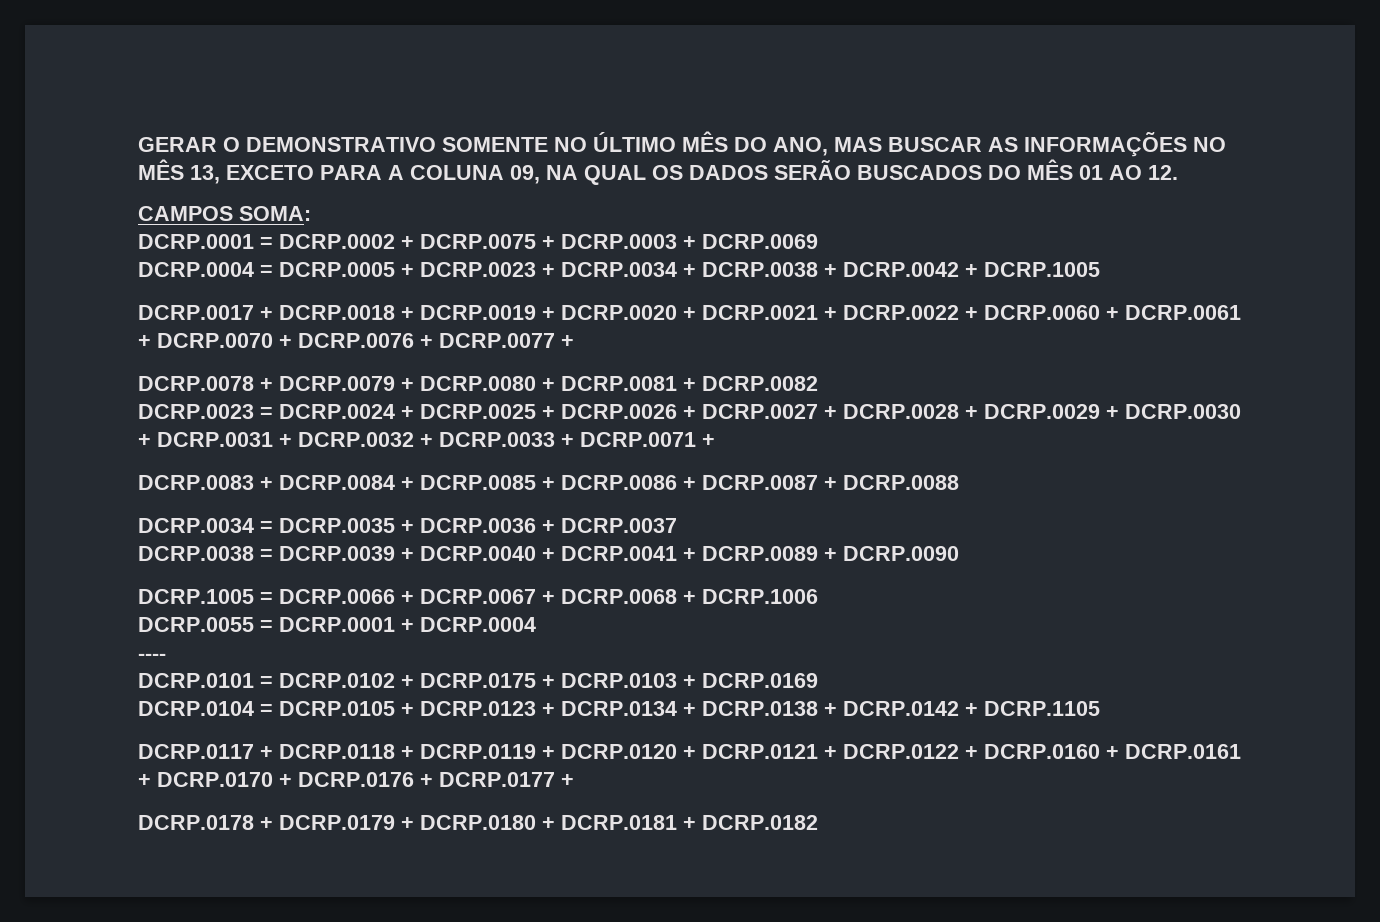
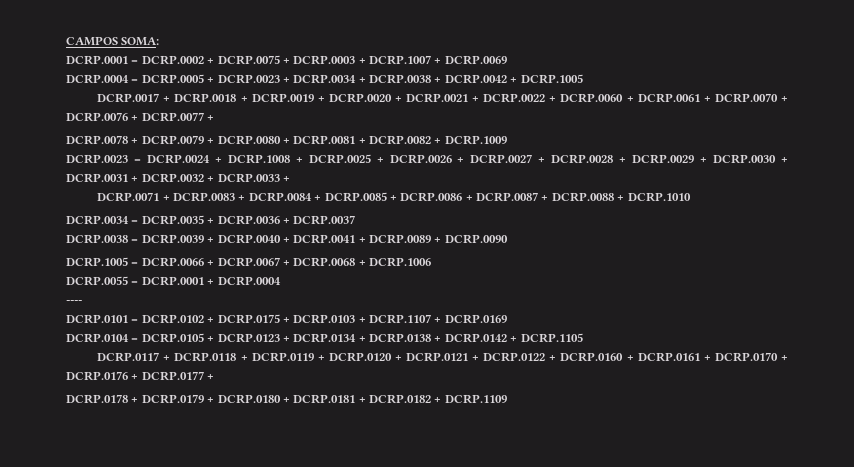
- GERAR O DEMONSTRATIVO SOMENTE NO ÚLTIMO MÊS DO ANO, MAS BUSCAR AS INFORMAÇÕES NO MÊS 13, EXCETO PARA A COLUNA 09, NA QUAL OS DADOS SERÃO BUSCADOS DO MÊS 01 AO 12.
- DCRP.0001 = DCRP.0002 + DCRP.0075 + DCRP.0003 + DCRP.0069
+ DCRP.0001 = DCRP.0002 + DCRP.0075 + DCRP.0003 + DCRP.1007 + DCRP.0069
- DCRP.0078 + DCRP.0079 + DCRP.0080 + DCRP.0081 + DCRP.0082
+ DCRP.0078 + DCRP.0079 + DCRP.0080 + DCRP.0081 + DCRP.0082 + DCRP.1009
- DCRP.0023 = DCRP.0024 + DCRP.0025 + DCRP.0026 + DCRP.0027 + DCRP.0028 + DCRP.0029 + DCRP.0030 + DCRP.0031 + DCRP.0032 + DCRP.0033 + DCRP.0071 +
- DCRP.0083 + DCRP.0084 + DCRP.0085 + DCRP.0086 + DCRP.0087 + DCRP.0088
+ DCRP.0023 = DCRP.0024 + DCRP.1008 + DCRP.0025 + DCRP.0026 + DCRP.0027 + DCRP.0028 + DCRP.0029 + DCRP.0030 + DCRP.0031 + DCRP.0032 + DCRP.0033 +
+ DCRP.0071 + DCRP.0083 + DCRP.0084 + DCRP.0085 + DCRP.0086 + DCRP.0087 + DCRP.0088 + DCRP.1010
- DCRP.0101 = DCRP.0102 + DCRP.0175 + DCRP.0103 + DCRP.0169
+ DCRP.0101 = DCRP.0102 + DCRP.0175 + DCRP.0103 + DCRP.1107 + DCRP.0169
- DCRP.0178 + DCRP.0179 + DCRP.0180 + DCRP.0181 + DCRP.0182
+ DCRP.0178 + DCRP.0179 + DCRP.0180 + DCRP.0181 + DCRP.0182 + DCRP.1109

